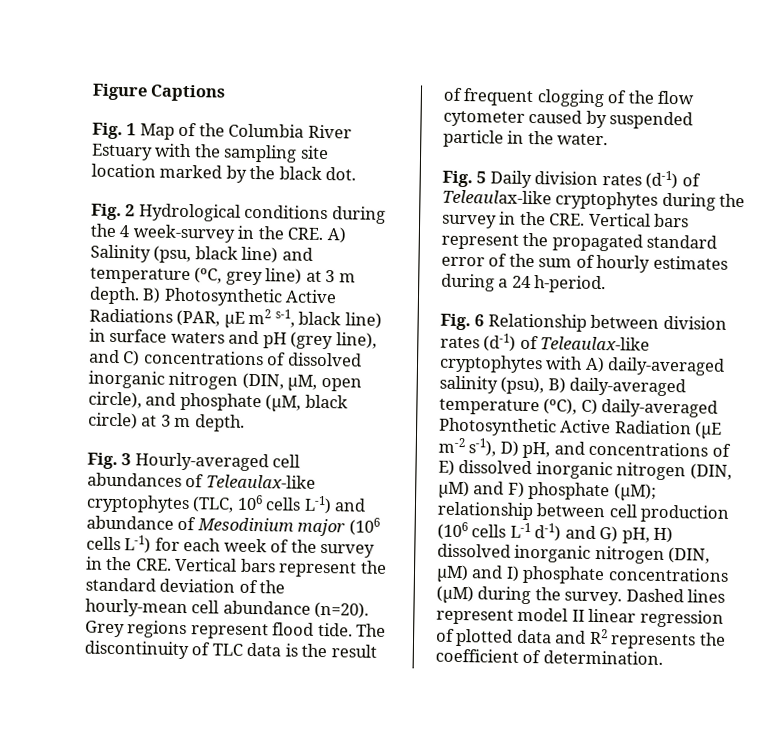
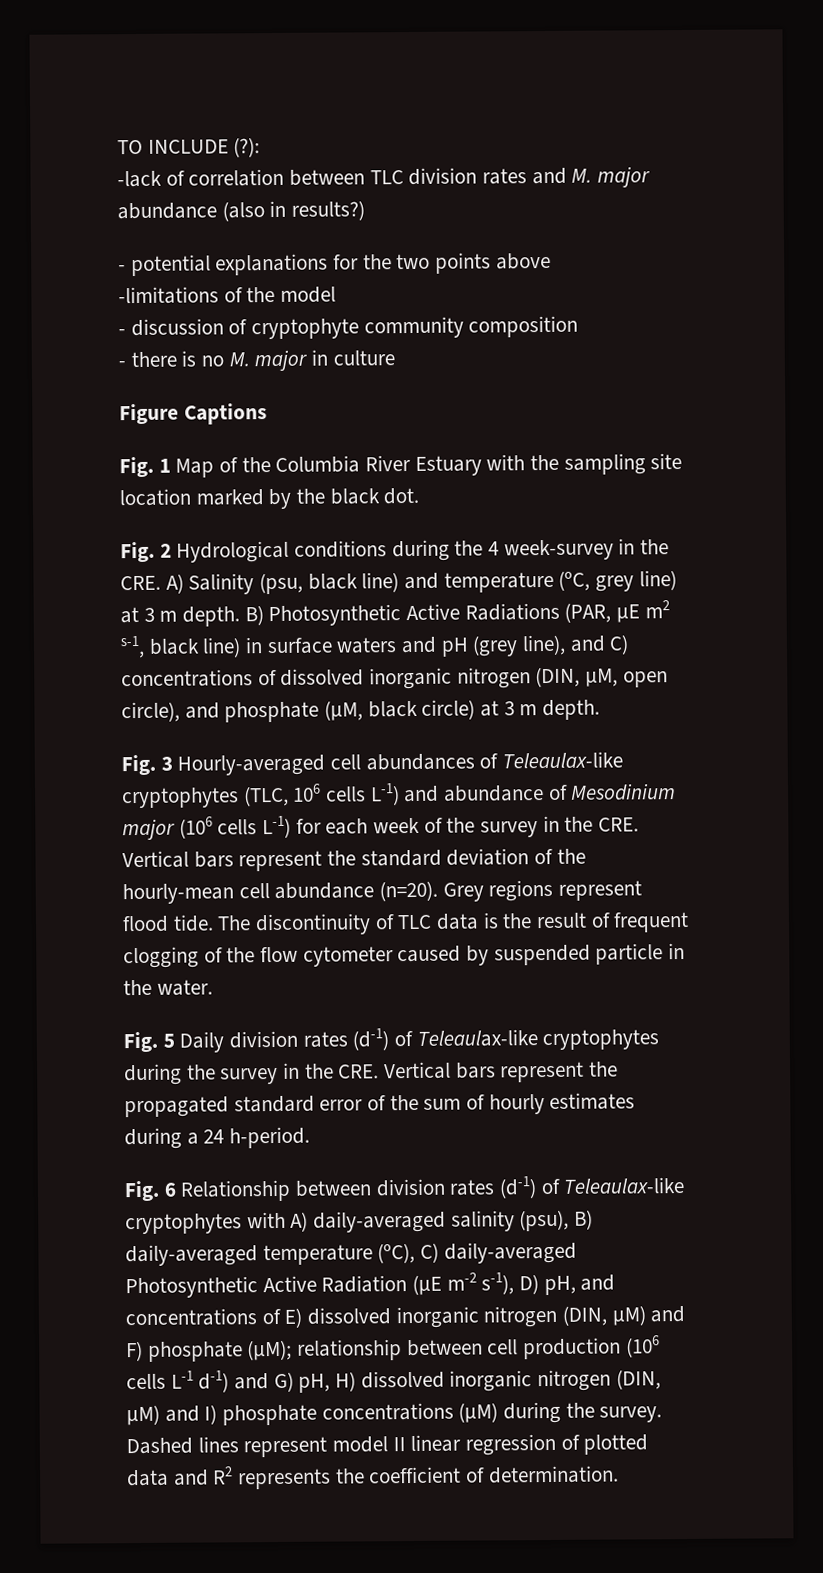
+ TO INCLUDE (?):
+ -lack of correlation between TLC division rates and M. major abundance (also in results?)
+ - potential explanations for the two points above
+ -limitations of the model
+ - discussion of cryptophyte community composition
+ - there is no M. major in culture

